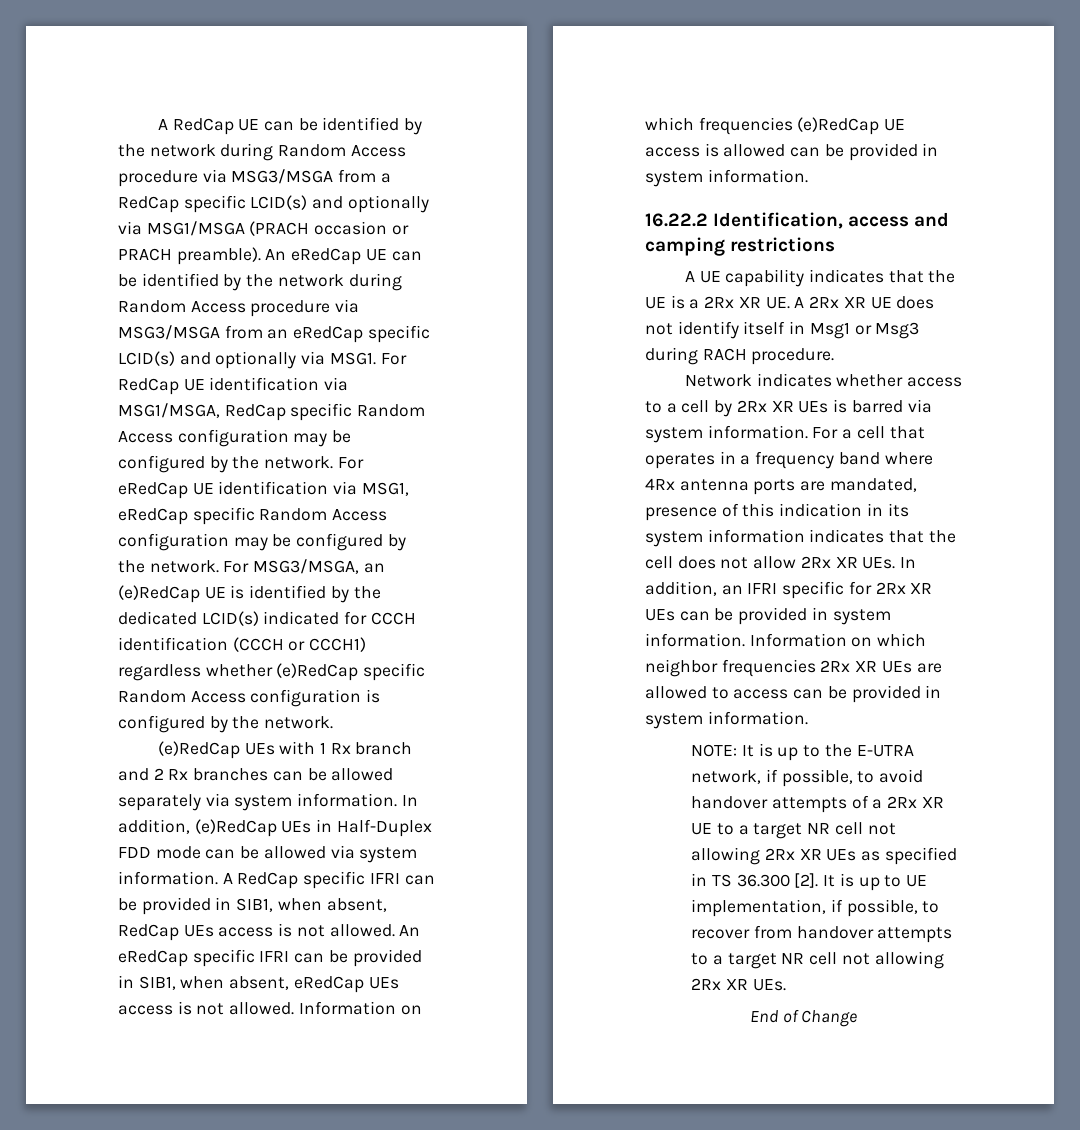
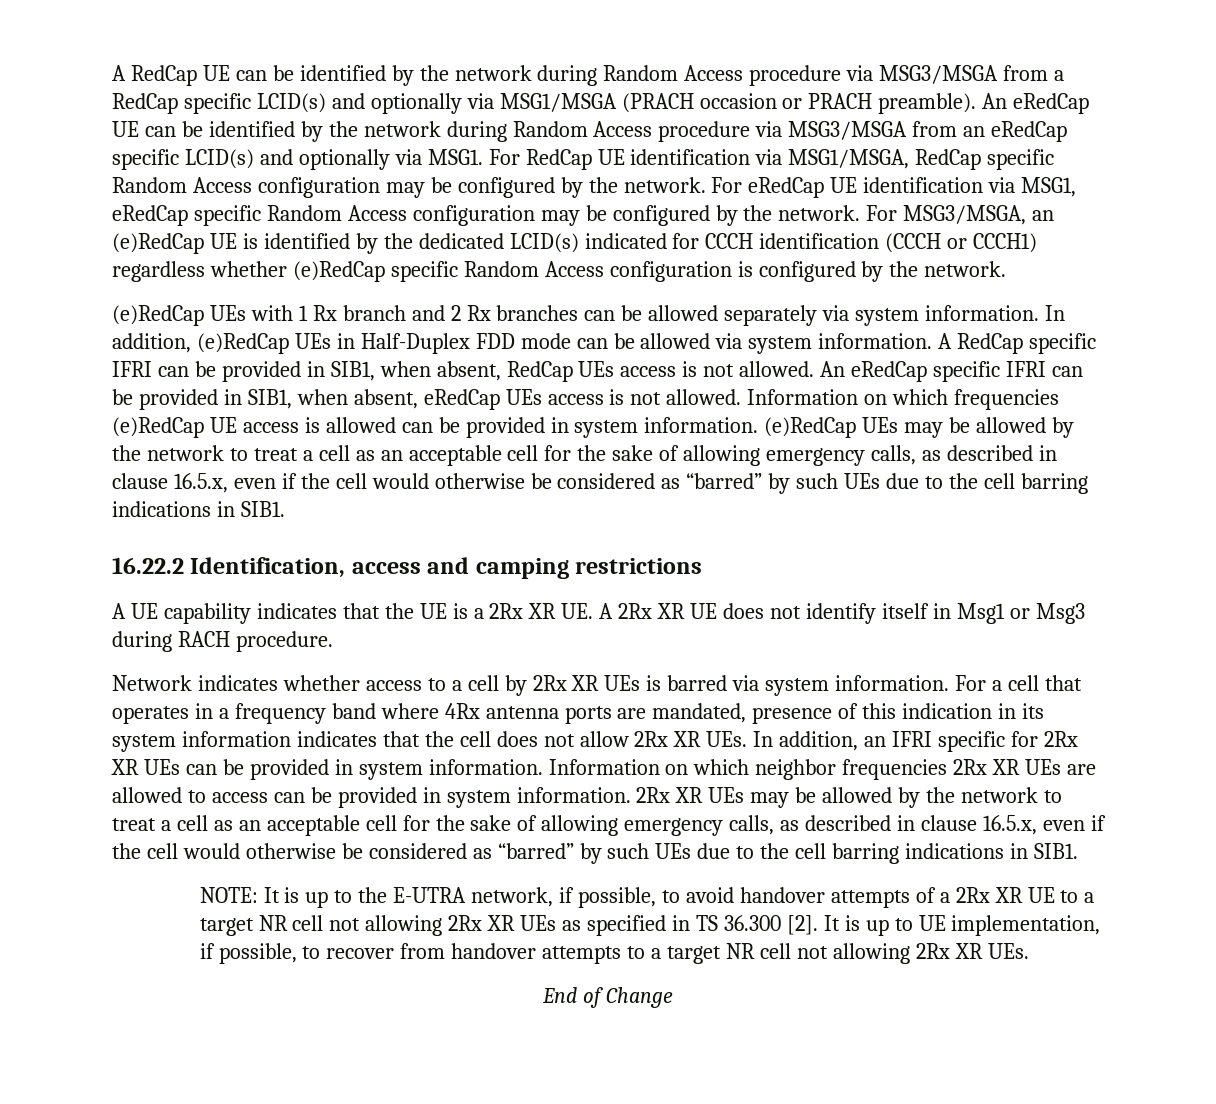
+ (e)RedCap UEs may be allowed by the network to treat a cell as an acceptable cell for the sake of allowing emergency calls, as described in clause 16.5.x, even if the cell would otherwise be considered as “barred” by such UEs due to the cell barring indications in SIB1.
+ 2Rx XR UEs may be allowed by the network to treat a cell as an acceptable cell for the sake of allowing emergency calls, as described in clause 16.5.x, even if the cell would otherwise be considered as “barred” by such UEs due to the cell barring indications in SIB1.

